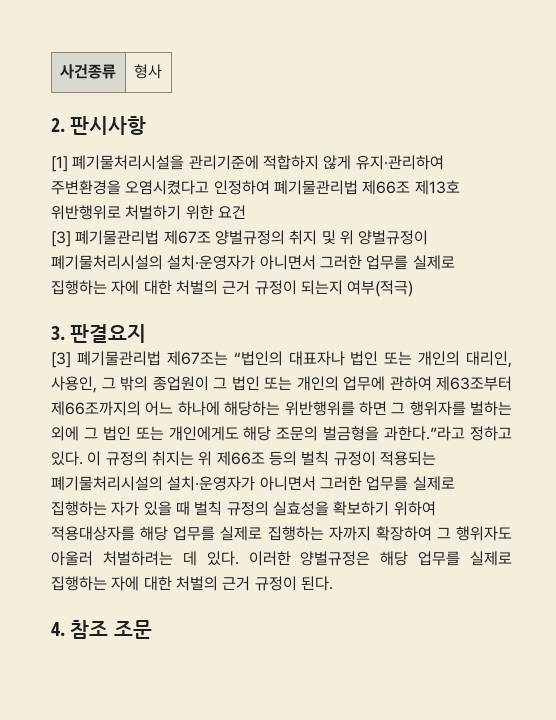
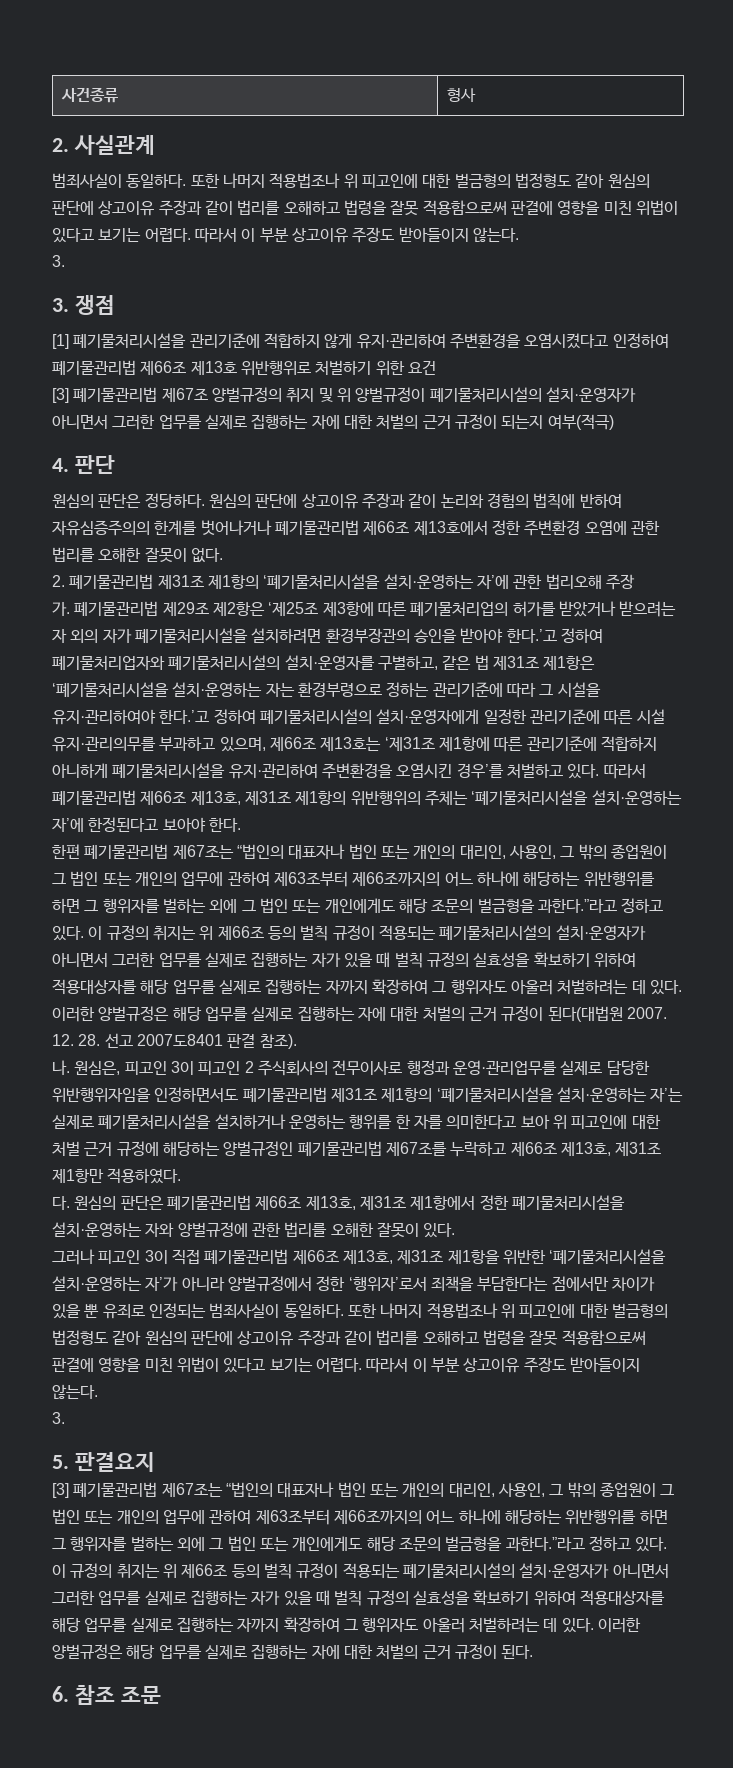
- 2. 판시사항
+ 2. 사실관계
+ 범죄사실이 동일하다. 또한 나머지 적용법조나 위 피고인에 대한 벌금형의 법정형도 같아 원심의 판단에 상고이유 주장과 같이 법리를 오해하고 법령을 잘못 적용함으로써 판결에 영향을 미친 위법이 있다고 보기는 어렵다. 따라서 이 부분 상고이유 주장도 받아들이지 않는다.
+ 3.
+ 3. 쟁점
- 3. 판결요지
+ 4. 판단
+ 원심의 판단은 정당하다. 원심의 판단에 상고이유 주장과 같이 논리와 경험의 법칙에 반하여 자유심증주의의 한계를 벗어나거나 폐기물관리법 제66조 제13호에서 정한 주변환경 오염에 관한 법리를 오해한 잘못이 없다.
+ 2. 폐기물관리법 제31조 제1항의 ‘폐기물처리시설을 설치·운영하는 자’에 관한 법리오해 주장
+ 가. 폐기물관리법 제29조 제2항은 ‘제25조 제3항에 따른 폐기물처리업의 허가를 받았거나 받으려는 자 외의 자가 폐기물처리시설을 설치하려면 환경부장관의 승인을 받아야 한다.’고 정하여 폐기물처리업자와 폐기물처리시설의 설치·운영자를 구별하고, 같은 법 제31조 제1항은 ‘폐기물처리시설을 설치·운영하는 자는 환경부령으로 정하는 관리기준에 따라 그 시설을 유지·관리하여야 한다.’고 정하여 폐기물처리시설의 설치·운영자에게 일정한 관리기준에 따른 시설 유지·관리의무를 부과하고 있으며, 제66조 제13호는 ‘제31조 제1항에 따른 관리기준에 적합하지 아니하게 폐기물처리시설을 유지·관리하여 주변환경을 오염시킨 경우’를 처벌하고 있다. 따라서 폐기물관리법 제66조 제13호, 제31조 제1항의 위반행위의 주체는 ‘폐기물처리시설을 설치·운영하는 자’에 한정된다고 보아야 한다.
+ 한편 폐기물관리법 제67조는 “법인의 대표자나 법인 또는 개인의 대리인, 사용인, 그 밖의 종업원이 그 법인 또는 개인의 업무에 관하여 제63조부터 제66조까지의 어느 하나에 해당하는 위반행위를 하면 그 행위자를 벌하는 외에 그 법인 또는 개인에게도 해당 조문의 벌금형을 과한다.”라고 정하고 있다. 이 규정의 취지는 위 제66조 등의 벌칙 규정이 적용되는 폐기물처리시설의 설치·운영자가 아니면서 그러한 업무를 실제로 집행하는 자가 있을 때 벌칙 규정의 실효성을 확보하기 위하여 적용대상자를 해당 업무를 실제로 집행하는 자까지 확장하여 그 행위자도 아울러 처벌하려는 데 있다. 이러한 양벌규정은 해당 업무를 실제로 집행하는 자에 대한 처벌의 근거 규정이 된다(대법원 2007. 12. 28. 선고 2007도8401 판결 참조).
+ 나. 원심은, 피고인 3이 피고인 2 주식회사의 전무이사로 행정과 운영·관리업무를 실제로 담당한 위반행위자임을 인정하면서도 폐기물관리법 제31조 제1항의 ‘폐기물처리시설을 설치·운영하는 자’는 실제로 폐기물처리시설을 설치하거나 운영하는 행위를 한 자를 의미한다고 보아 위 피고인에 대한 처벌 근거 규정에 해당하는 양벌규정인 폐기물관리법 제67조를 누락하고 제66조 제13호, 제31조 제1항만 적용하였다.
+ 다. 원심의 판단은 폐기물관리법 제66조 제13호, 제31조 제1항에서 정한 폐기물처리시설을 설치·운영하는 자와 양벌규정에 관한 법리를 오해한 잘못이 있다.
+ 그러나 피고인 3이 직접 폐기물관리법 제66조 제13호, 제31조 제1항을 위반한 ‘폐기물처리시설을 설치·운영하는 자’가 아니라 양벌규정에서 정한 ‘행위자’로서 죄책을 부담한다는 점에서만 차이가 있을 뿐 유죄로 인정되는 범죄사실이 동일하다. 또한 나머지 적용법조나 위 피고인에 대한 벌금형의 법정형도 같아 원심의 판단에 상고이유 주장과 같이 법리를 오해하고 법령을 잘못 적용함으로써 판결에 영향을 미친 위법이 있다고 보기는 어렵다. 따라서 이 부분 상고이유 주장도 받아들이지 않는다.
+ 3.
+ 5. 판결요지
- 4. 참조 조문
+ 6. 참조 조문

